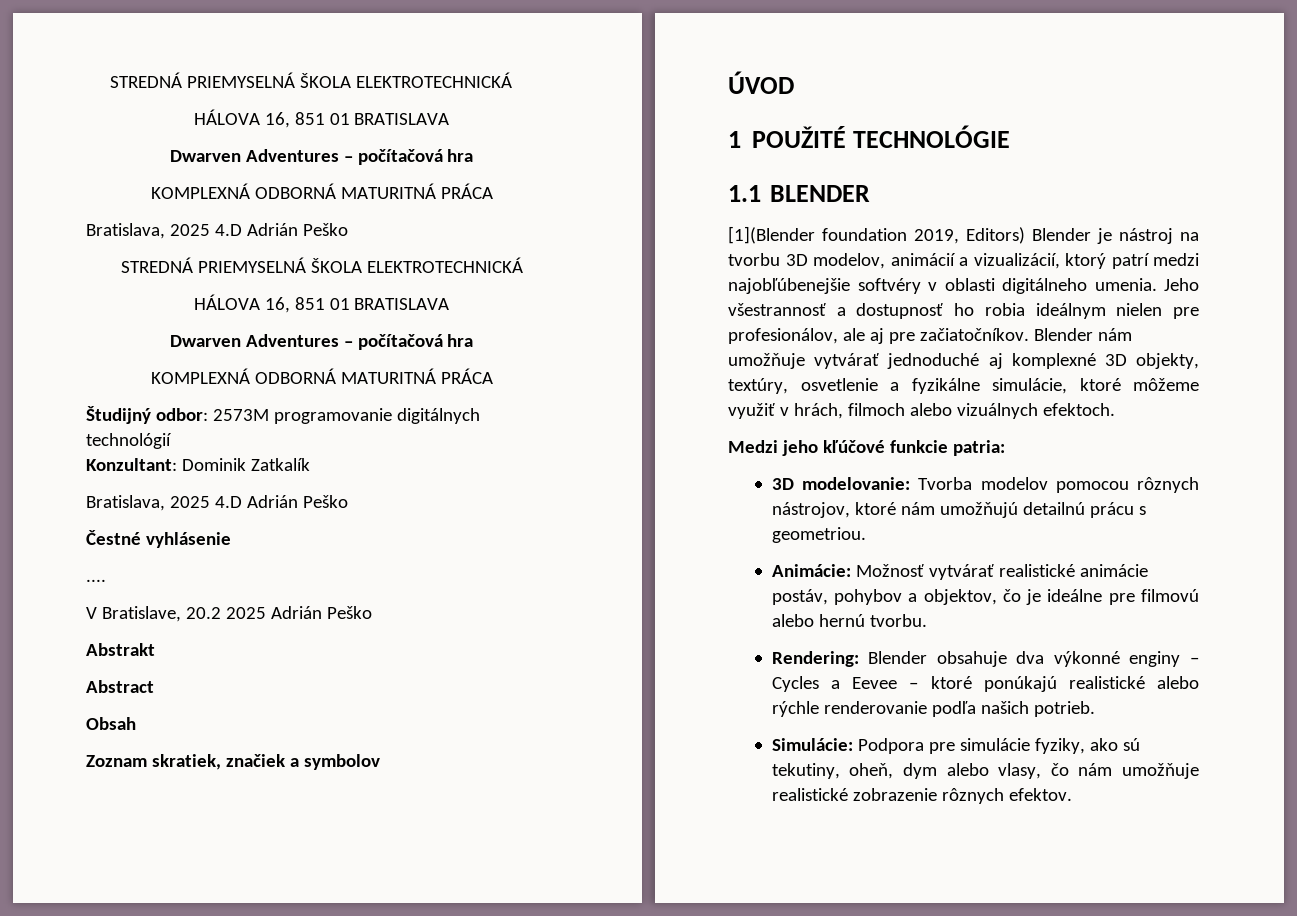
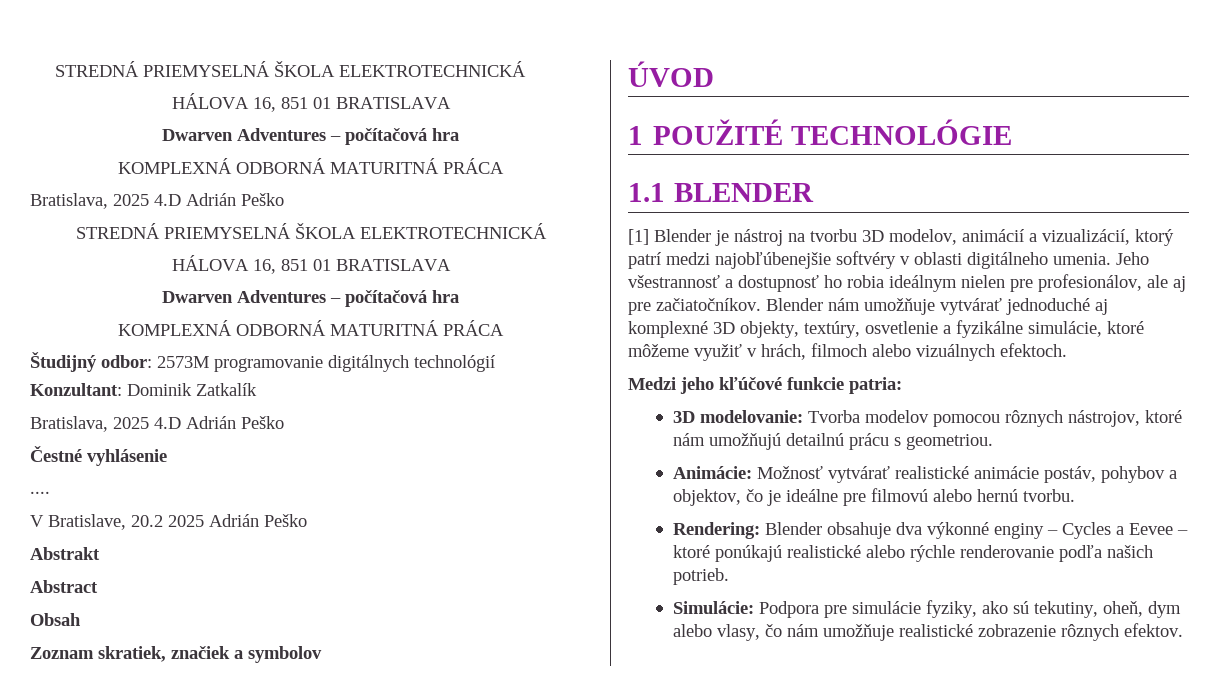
- [1](Blender foundation 2019, Editors) Blender je nástroj na tvorbu 3D modelov, animácií a vizualizácií, ktorý patrí medzi najobľúbenejšie softvéry v oblasti digitálneho umenia.
+ [1] Blender je nástroj na tvorbu 3D modelov, animácií a vizualizácií, ktorý patrí medzi najobľúbenejšie softvéry v oblasti digitálneho umenia.

